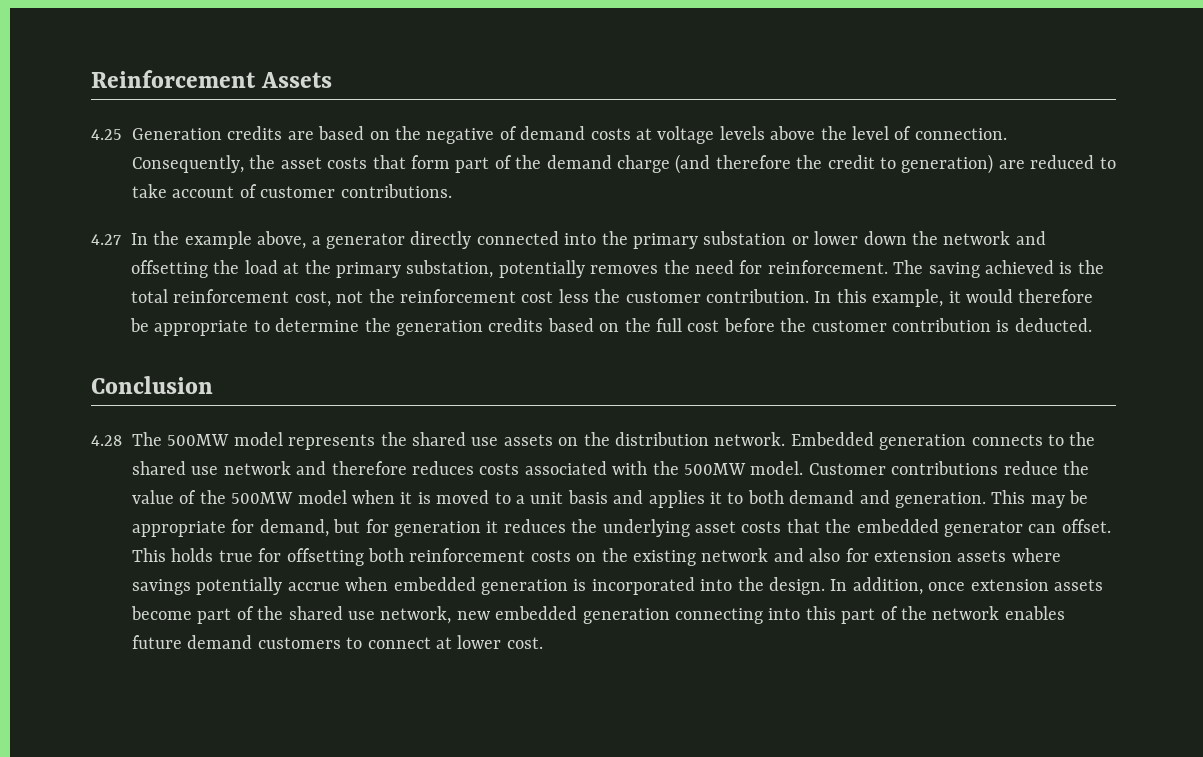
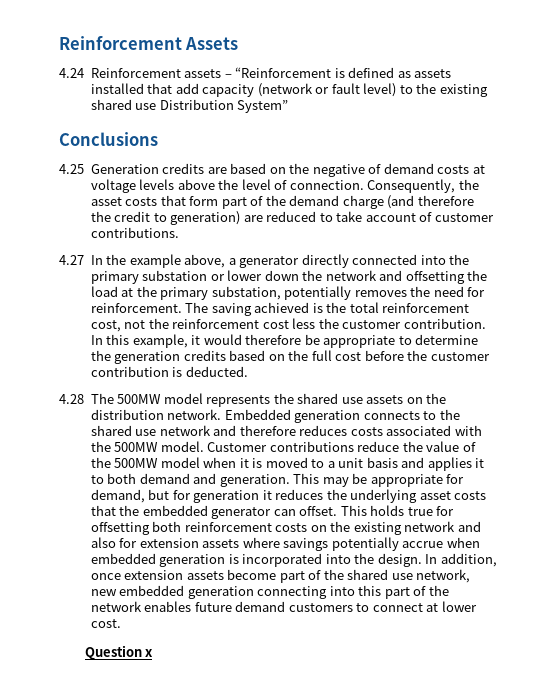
+ 4.24 Reinforcement assets – “Reinforcement is defined as assets installed that add capacity (network or fault level) to the existing shared use Distribution System”
+ Conclusions
- Conclusion
+ Question x

